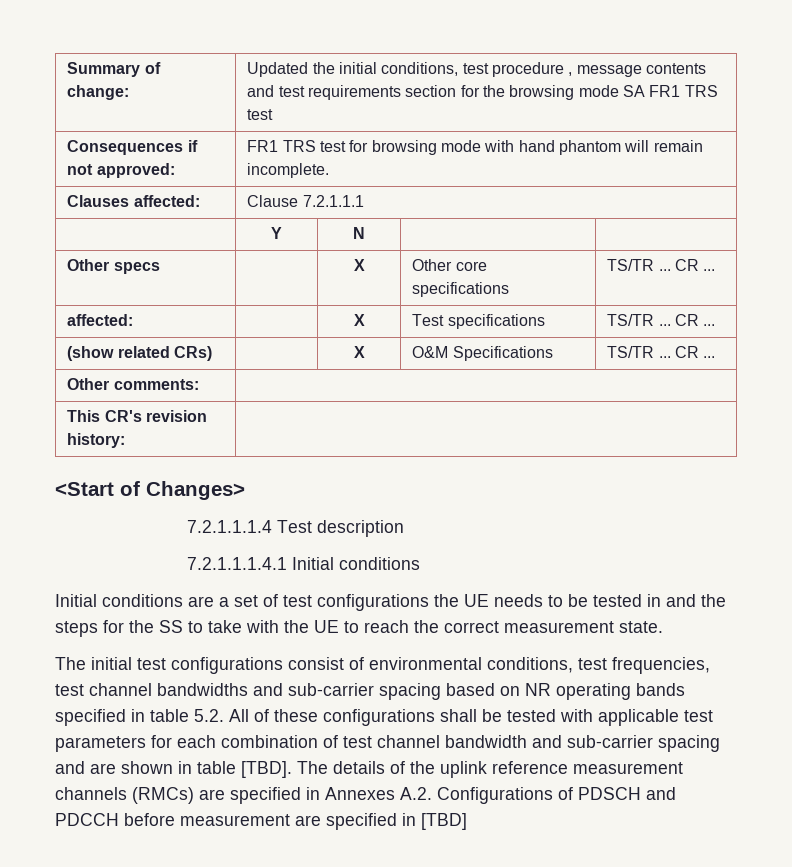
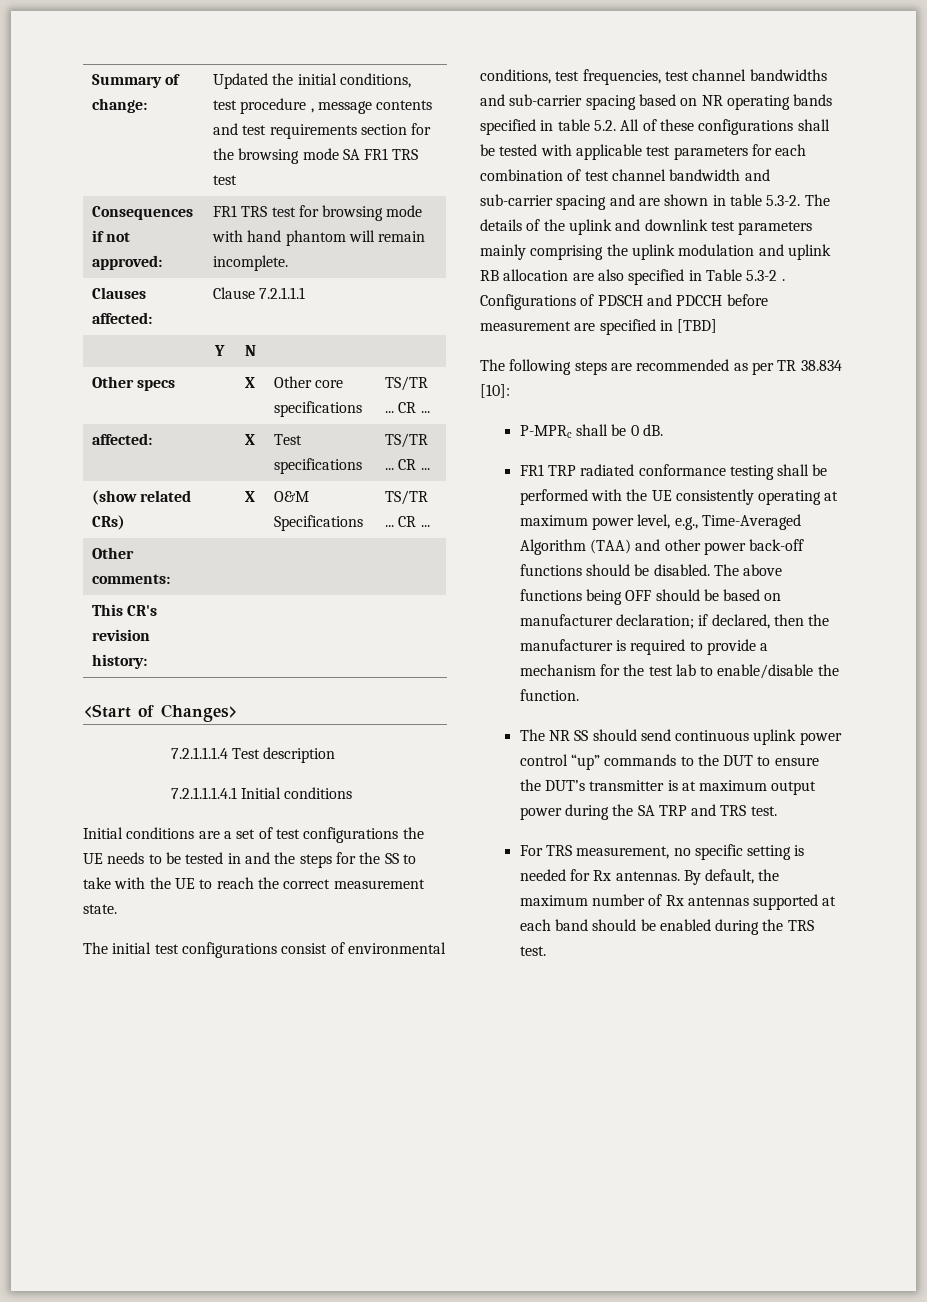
- The initial test configurations consist of environmental conditions, test frequencies, test channel bandwidths and sub-carrier spacing based on NR operating bands specified in table 5.2. All of these configurations shall be tested with applicable test parameters for each combination of test channel bandwidth and sub-carrier spacing and are shown in table [TBD]. The details of the uplink reference measurement channels (RMCs) are specified in Annexes A.2. Configurations of PDSCH and PDCCH before measurement are specified in [TBD]
+ The initial test configurations consist of environmental conditions, test frequencies, test channel bandwidths and sub-carrier spacing based on NR operating bands specified in table 5.2. All of these configurations shall be tested with applicable test parameters for each combination of test channel bandwidth and sub-carrier spacing and are shown in table 5.3-2. The details of the uplink and downlink test parameters mainly comprising the uplink modulation and uplink RB allocation are also specified in Table 5.3-2 . Configurations of PDSCH and PDCCH before measurement are specified in [TBD]
+ The following steps are recommended as per TR 38.834 [10]:
+ P-MPRc shall be 0 dB.
+ FR1 TRP radiated conformance testing shall be performed with the UE consistently operating at maximum power level, e.g., Time-Averaged Algorithm (TAA) and other power back-off functions should be disabled. The above functions being OFF should be based on manufacturer declaration; if declared, then the manufacturer is required to provide a mechanism for the test lab to enable/disable the function.
+ The NR SS should send continuous uplink power control “up” commands to the DUT to ensure the DUT’s transmitter is at maximum output power during the SA TRP and TRS test.
+ For TRS measurement, no specific setting is needed for Rx antennas. By default, the maximum number of Rx antennas supported at each band should be enabled during the TRS test.

